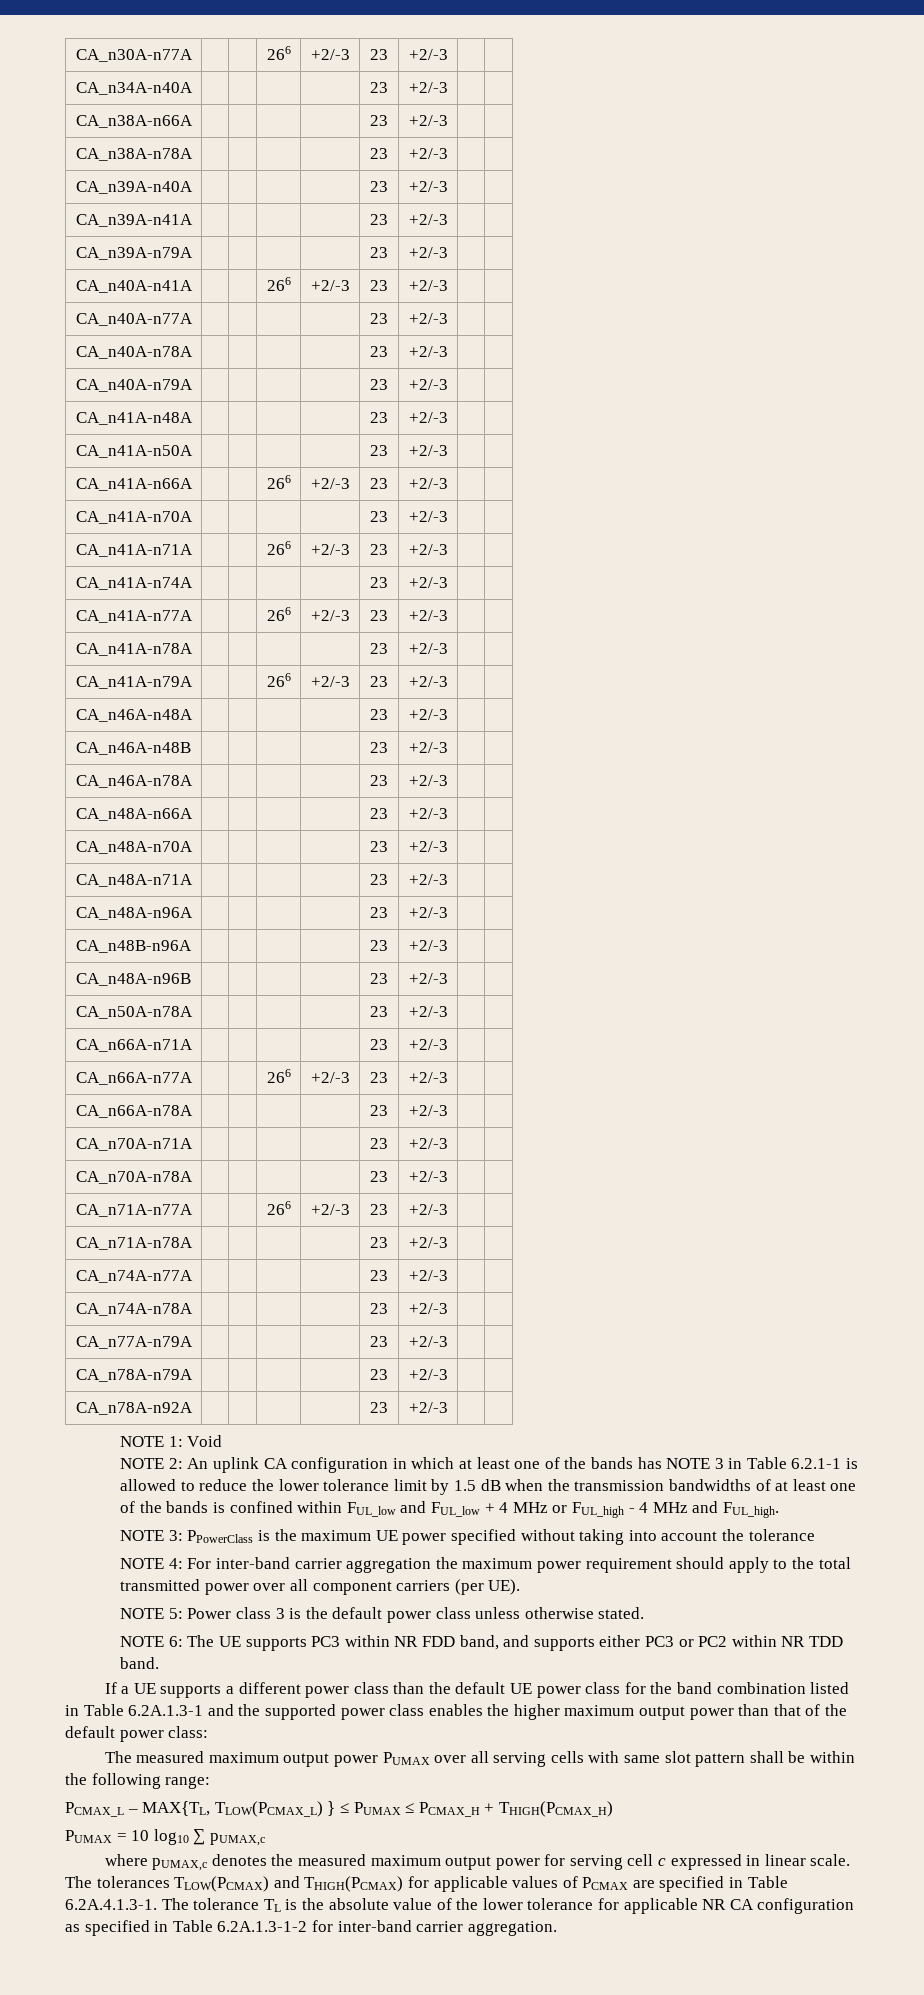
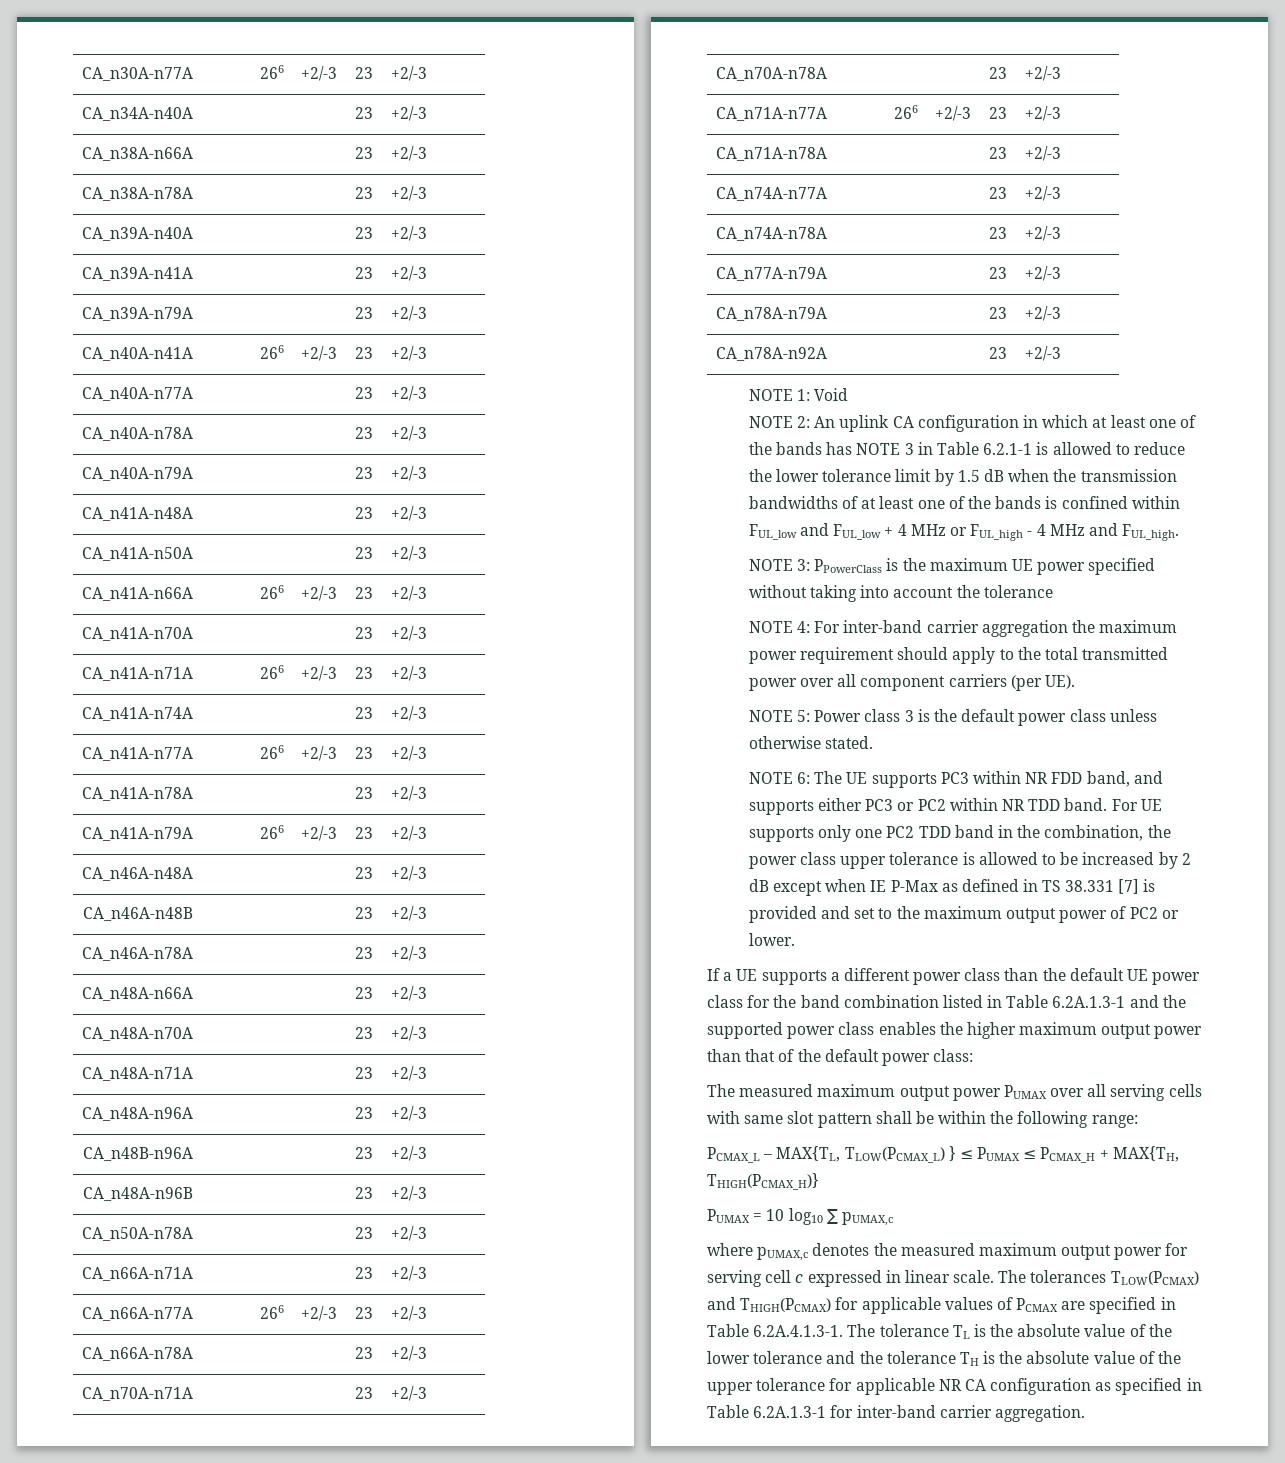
+ For UE supports only one PC2 TDD band in the combination, the power class upper tolerance is allowed to be increased by 2 dB except when IE P-Max as defined in TS 38.331 [7] is provided and set to the maximum output power of PC2 or lower.
- PCMAX_L – MAX{TL, TLOW(PCMAX_L) } ≤ PUMAX ≤ PCMAX_H + THIGH(PCMAX_H)
+ PCMAX_L – MAX{TL, TLOW(PCMAX_L) } ≤ PUMAX ≤ PCMAX_H + MAX{TH, THIGH(PCMAX_H)}
- The tolerances TLOW(PCMAX) and THIGH(PCMAX) for applicable values of PCMAX are specified in Table 6.2A.4.1.3-1. The tolerance TL is the absolute value of the lower tolerance for applicable NR CA configuration as specified in Table 6.2A.1.3-1-2 for inter-band carrier aggregation.
+ The tolerances TLOW(PCMAX) and THIGH(PCMAX) for applicable values of PCMAX are specified in Table 6.2A.4.1.3-1. The tolerance TL is the absolute value of the lower tolerance and the tolerance TH is the absolute value of the upper tolerance for applicable NR CA configuration as specified in Table 6.2A.1.3-1 for inter-band carrier aggregation.

